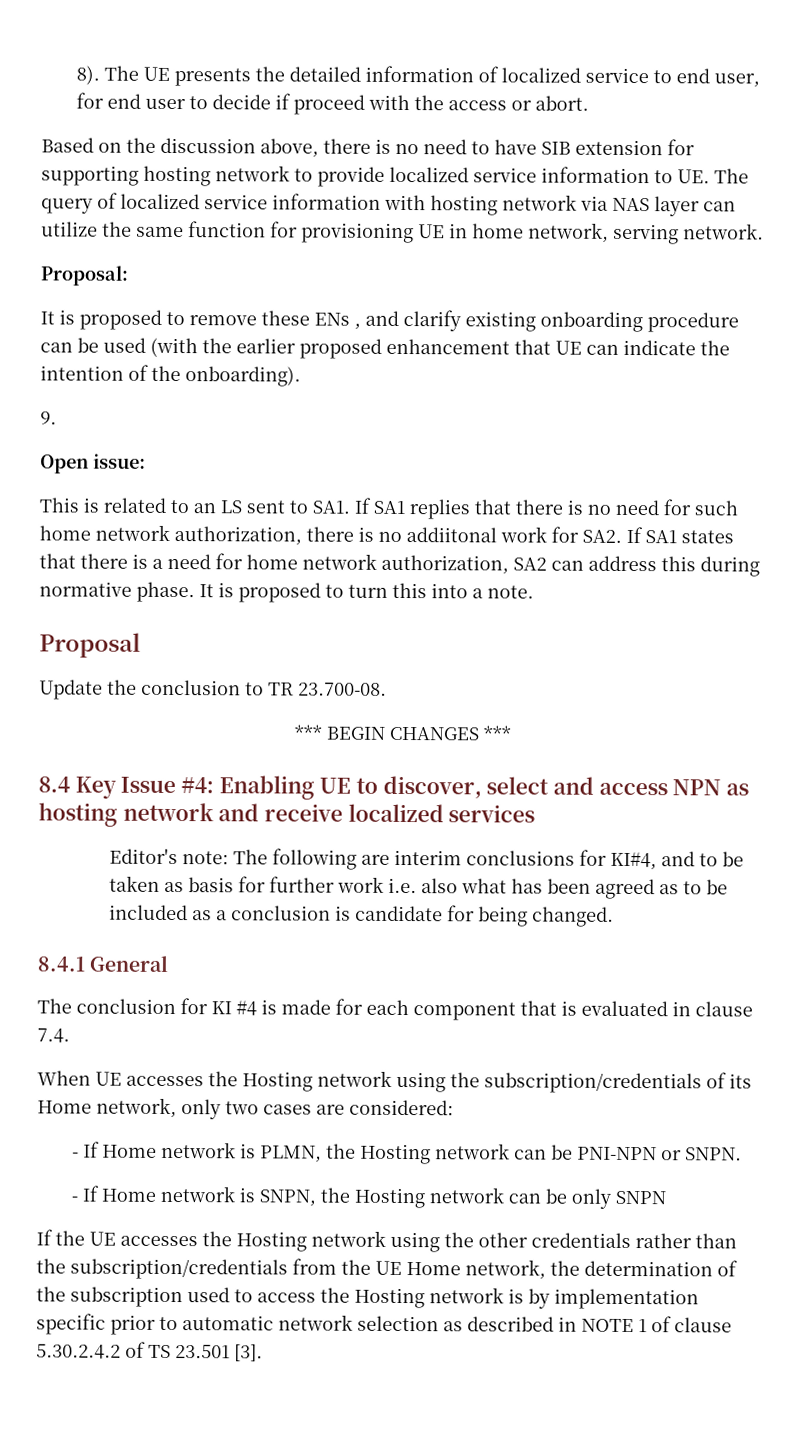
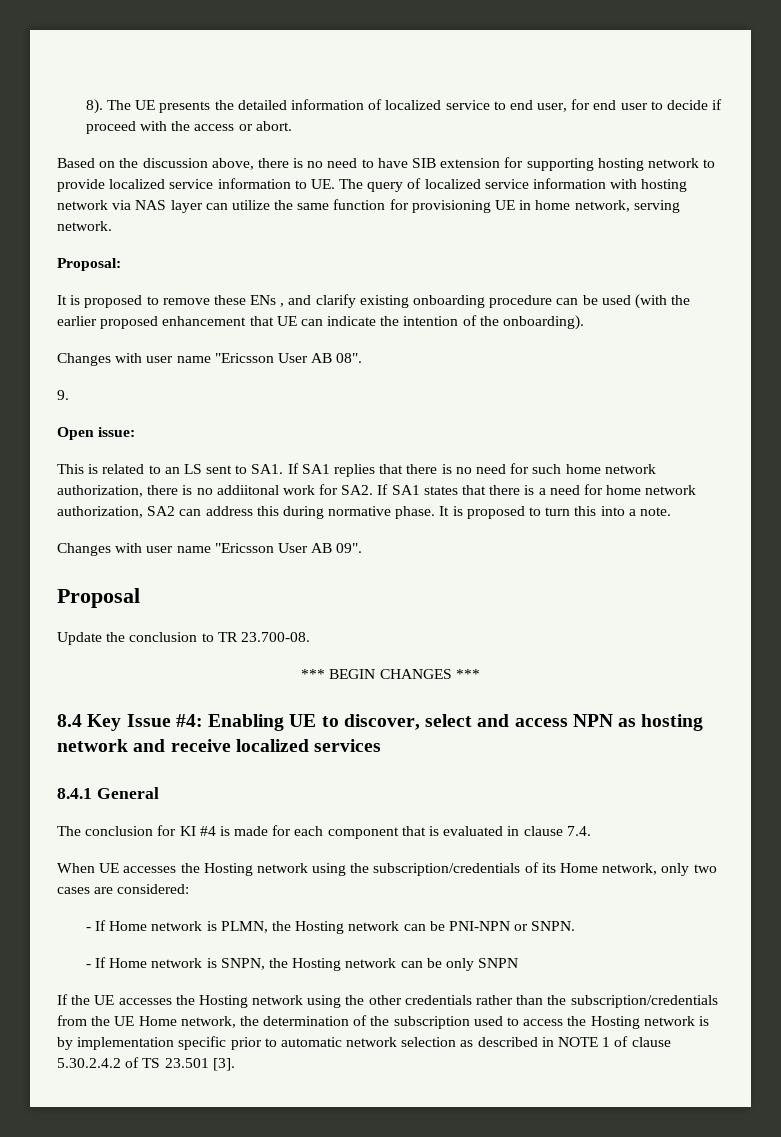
+ Changes with user name "Ericsson User AB 08".
+ Changes with user name "Ericsson User AB 09".
- Editor's note: The following are interim conclusions for KI#4, and to be taken as basis for further work i.e. also what has been agreed as to be included as a conclusion is candidate for being changed.

